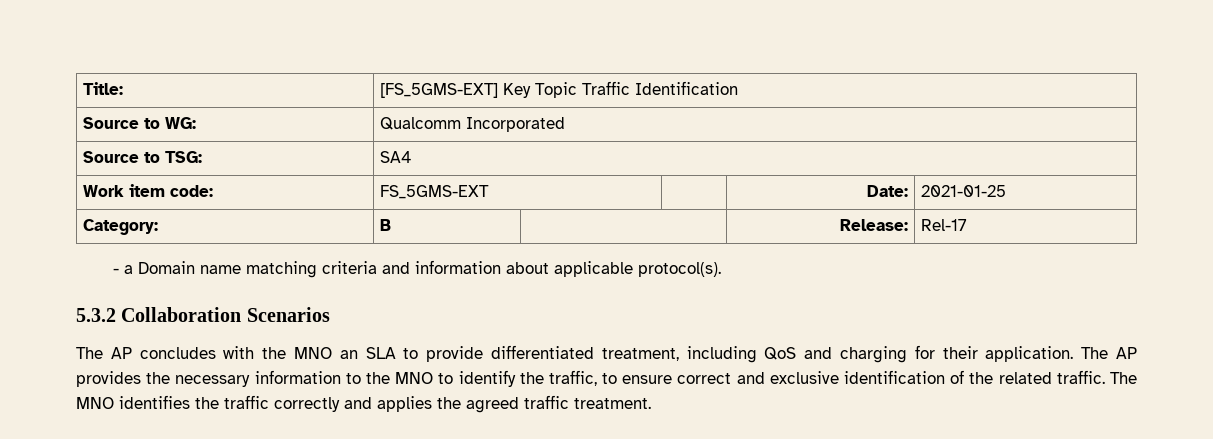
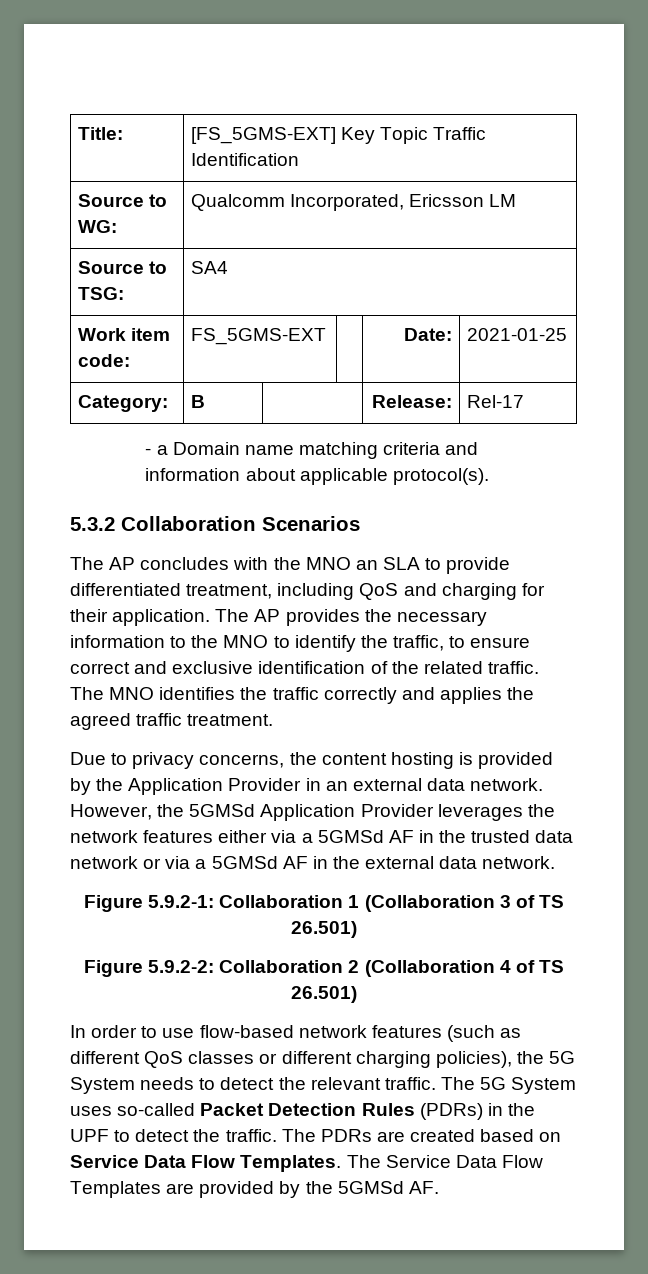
- Source to WG: | Qualcomm Incorporated
+ Source to WG: | Qualcomm Incorporated, Ericsson LM
+ Due to privacy concerns, the content hosting is provided by the Application Provider in an external data network. However, the 5GMSd Application Provider leverages the network features either via a 5GMSd AF in the trusted data network or via a 5GMSd AF in the external data network.
+ Figure 5.9.2-1: Collaboration 1 (Collaboration 3 of TS 26.501)
+ Figure 5.9.2-2: Collaboration 2 (Collaboration 4 of TS 26.501)
+ In order to use flow-based network features (such as different QoS classes or different charging policies), the 5G System needs to detect the relevant traffic. The 5G System uses so-called Packet Detection Rules (PDRs) in the UPF to detect the traffic. The PDRs are created based on Service Data Flow Templates. The Service Data Flow Templates are provided by the 5GMSd AF.

